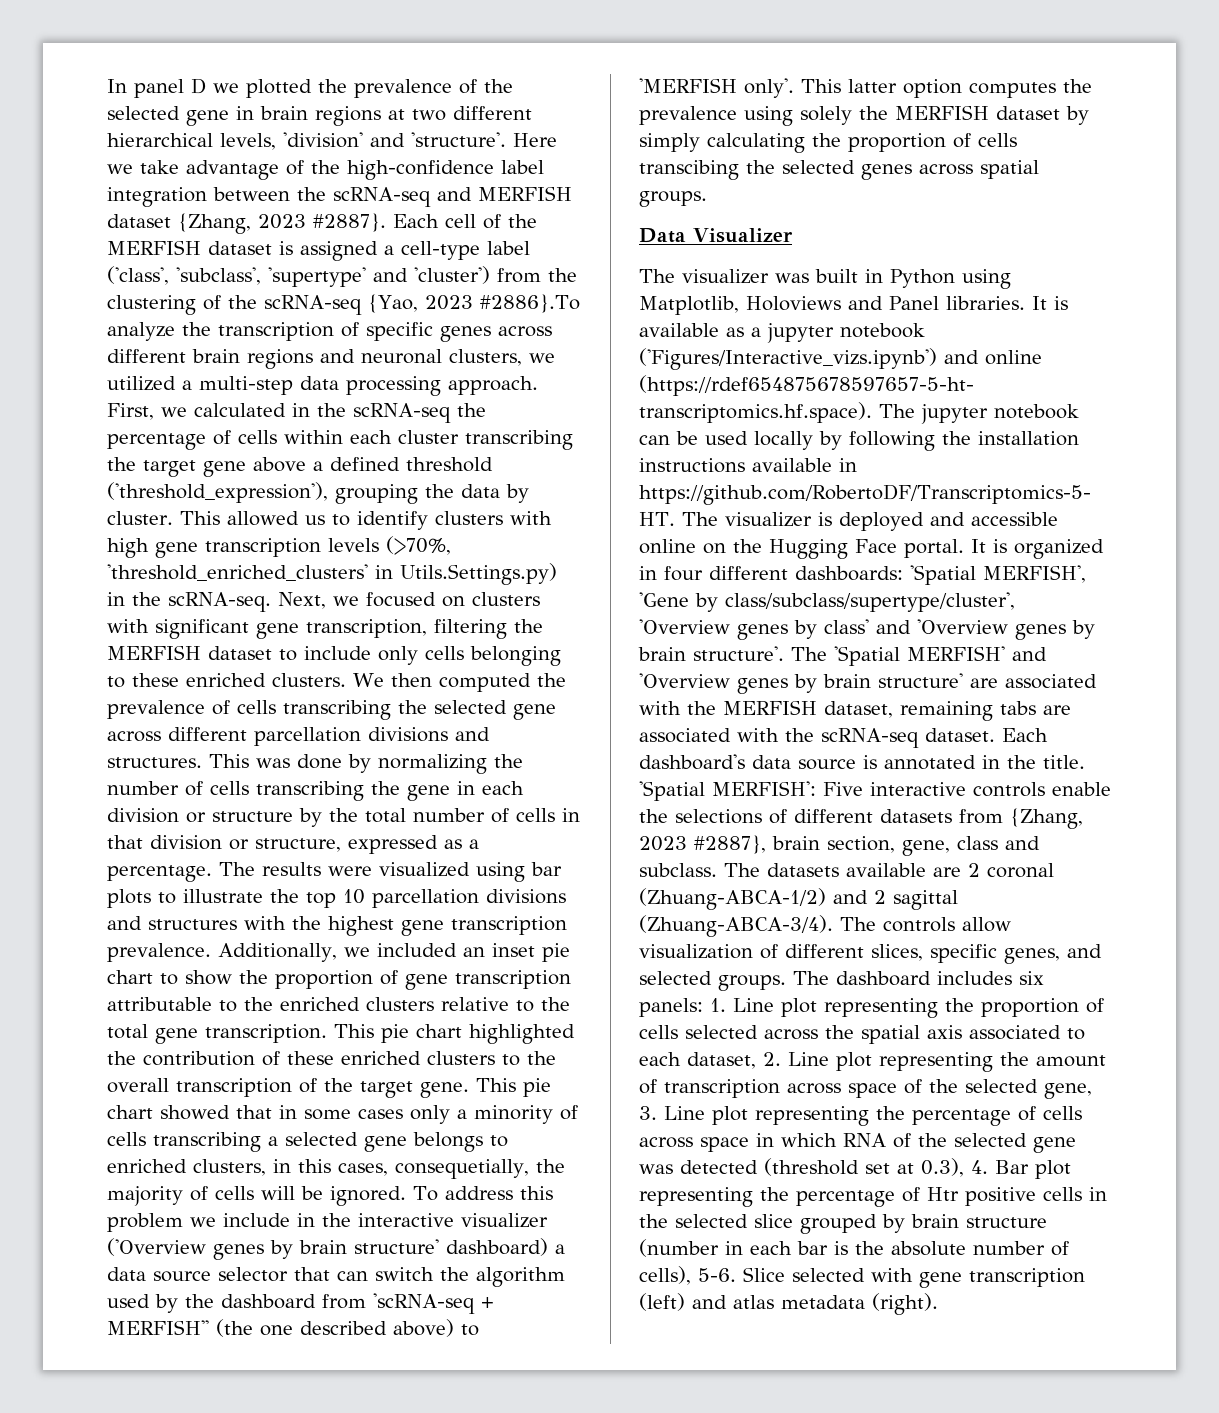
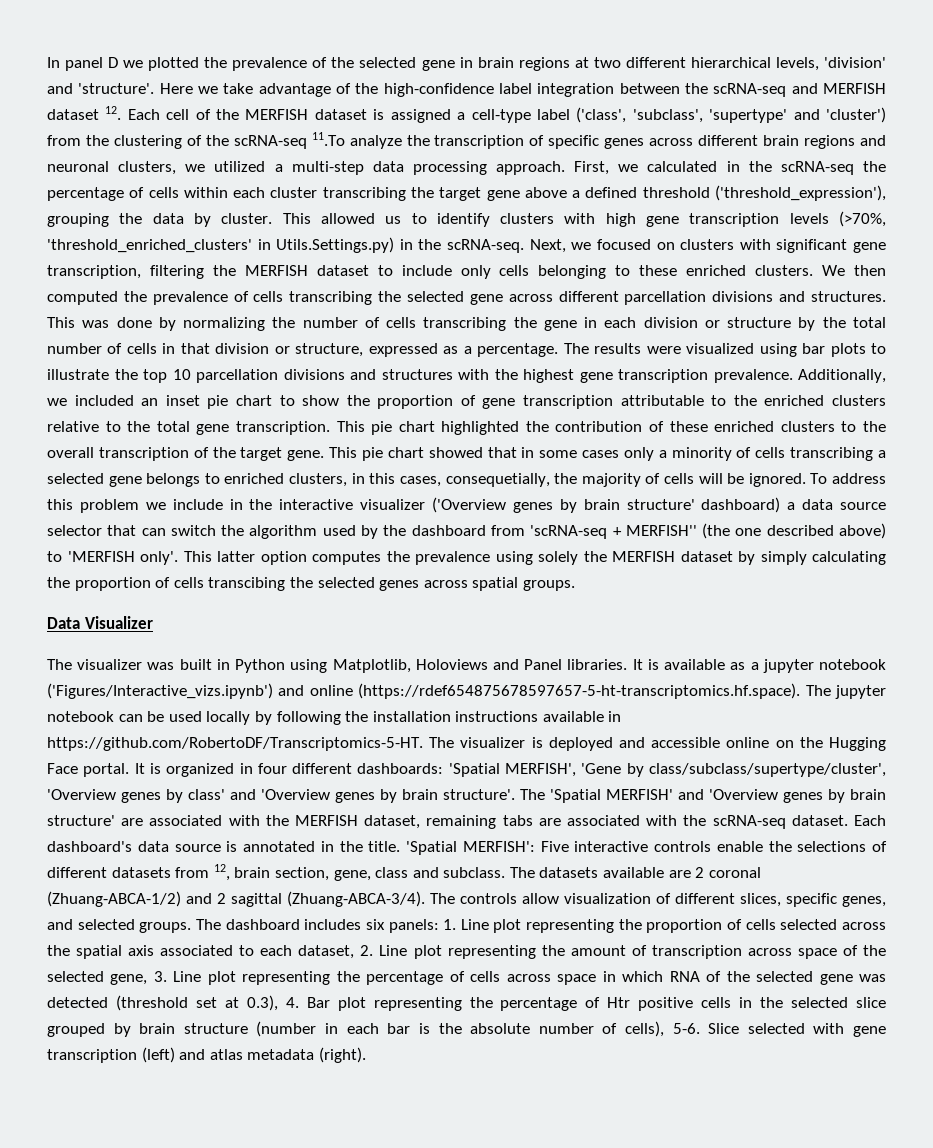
- Here we take advantage of the high-confidence label integration between the scRNA-seq and MERFISH dataset {Zhang, 2023 #2887}. Each cell of the MERFISH dataset is assigned a cell-type label ('class', 'subclass', 'supertype' and 'cluster') from the clustering of the scRNA-seq {Yao, 2023 #2886}.To analyze the transcription of specific genes across different brain regions and neuronal clusters, we utilized a multi-step data processing approach.
+ Here we take advantage of the high-confidence label integration between the scRNA-seq and MERFISH dataset 12. Each cell of the MERFISH dataset is assigned a cell-type label ('class', 'subclass', 'supertype' and 'cluster') from the clustering of the scRNA-seq 11.To analyze the transcription of specific genes across different brain regions and neuronal clusters, we utilized a multi-step data processing approach.
- 'Spatial MERFISH': Five interactive controls enable the selections of different datasets from {Zhang, 2023 #2887}, brain section, gene, class and subclass.
+ 'Spatial MERFISH': Five interactive controls enable the selections of different datasets from 12, brain section, gene, class and subclass.

